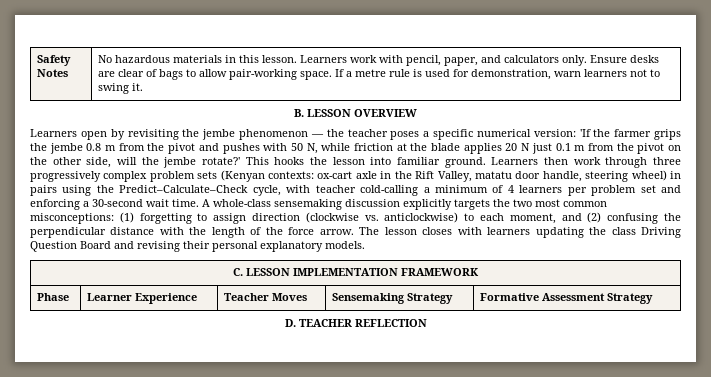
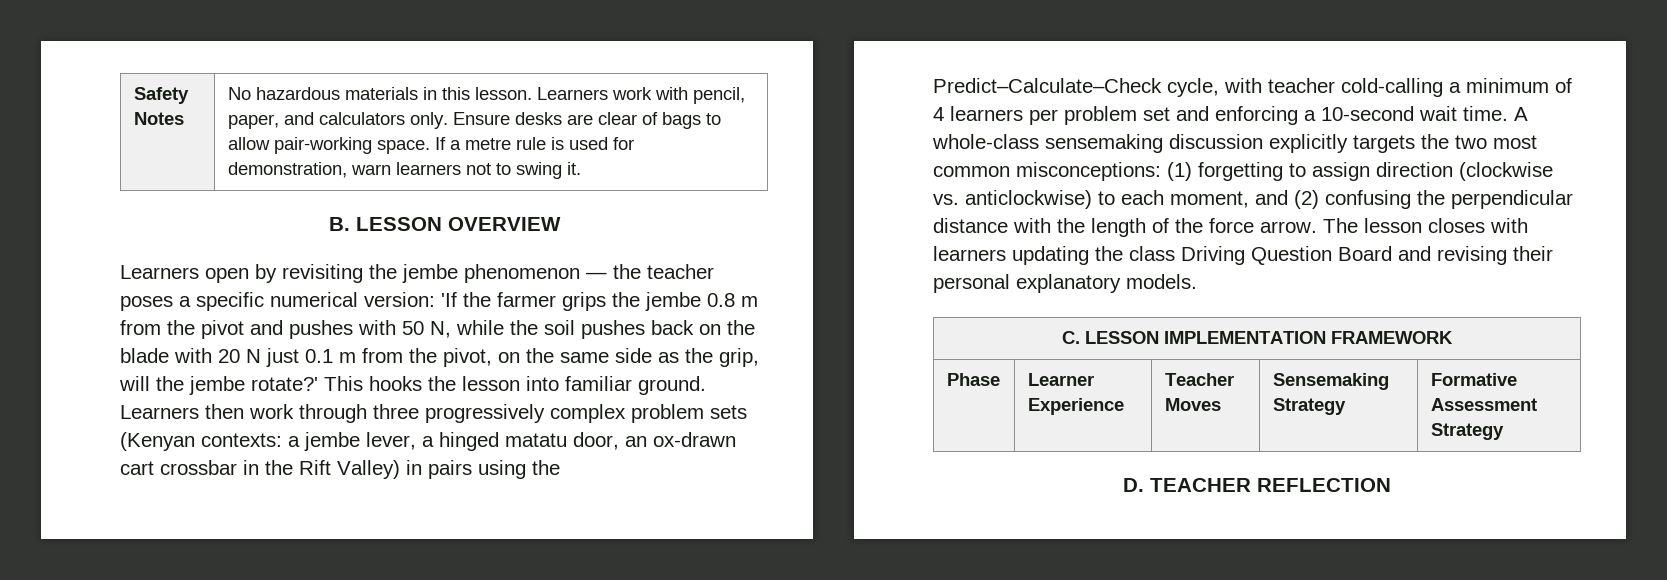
- Learners open by revisiting the jembe phenomenon — the teacher poses a specific numerical version: 'If the farmer grips the jembe 0.8 m from the pivot and pushes with 50 N, while friction at the blade applies 20 N just 0.1 m from the pivot on the other side, will the jembe rotate?'
+ Learners open by revisiting the jembe phenomenon — the teacher poses a specific numerical version: 'If the farmer grips the jembe 0.8 m from the pivot and pushes with 50 N, while the soil pushes back on the blade with 20 N just 0.1 m from the pivot, on the same side as the grip, will the jembe rotate?'
- Learners then work through three progressively complex problem sets (Kenyan contexts: ox-cart axle in the Rift Valley, matatu door handle, steering wheel) in pairs using the Predict–Calculate–Check cycle, with teacher cold-calling a minimum of 4 learners per problem set and enforcing a 30-second wait time.
+ Learners then work through three progressively complex problem sets (Kenyan contexts: a jembe lever, a hinged matatu door, an ox-drawn cart crossbar in the Rift Valley) in pairs using the Predict–Calculate–Check cycle, with teacher cold-calling a minimum of 4 learners per problem set and enforcing a 10-second wait time.

